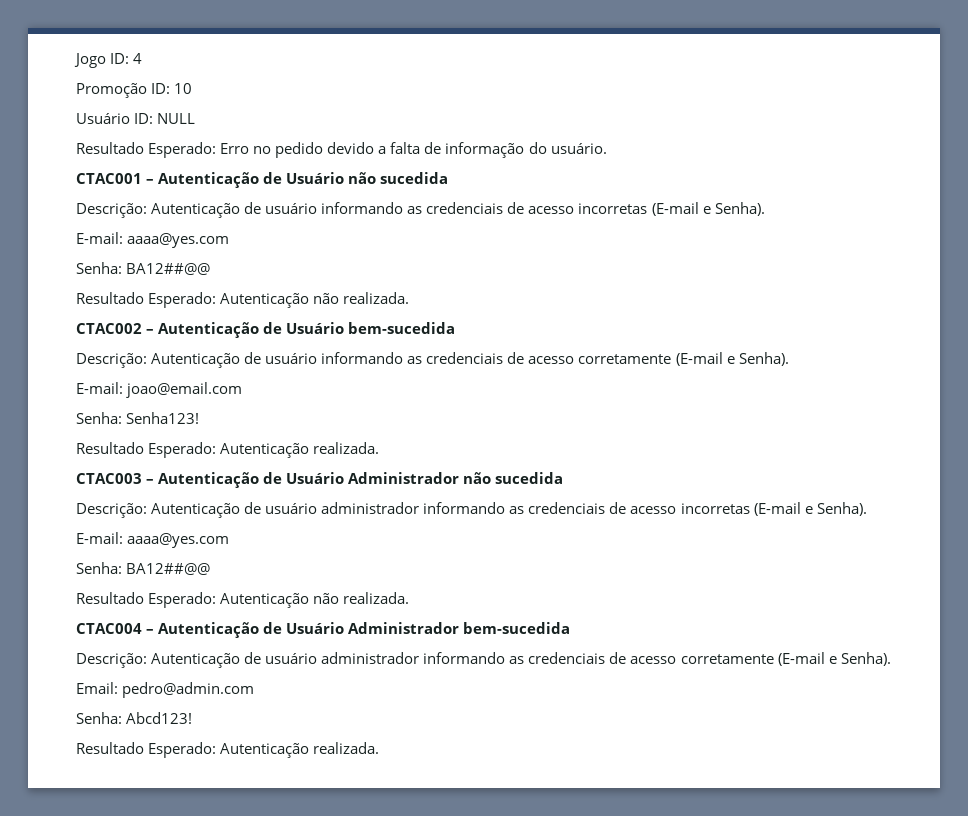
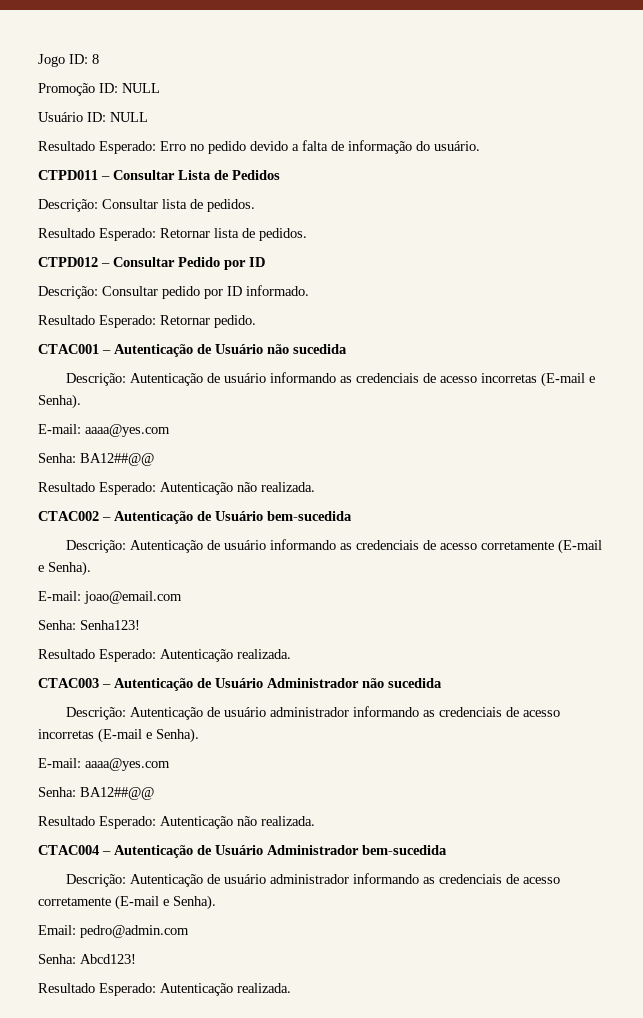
- Jogo ID: 4
+ Jogo ID: 8
- Promoção ID: 10
+ Promoção ID: NULL
+ CTPD011 – Consultar Lista de Pedidos
+ Descrição: Consultar lista de pedidos.
+ Resultado Esperado: Retornar lista de pedidos.
+ CTPD012 – Consultar Pedido por ID
+ Descrição: Consultar pedido por ID informado.
+ Resultado Esperado: Retornar pedido.

